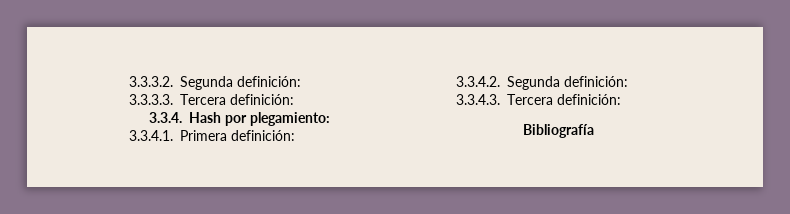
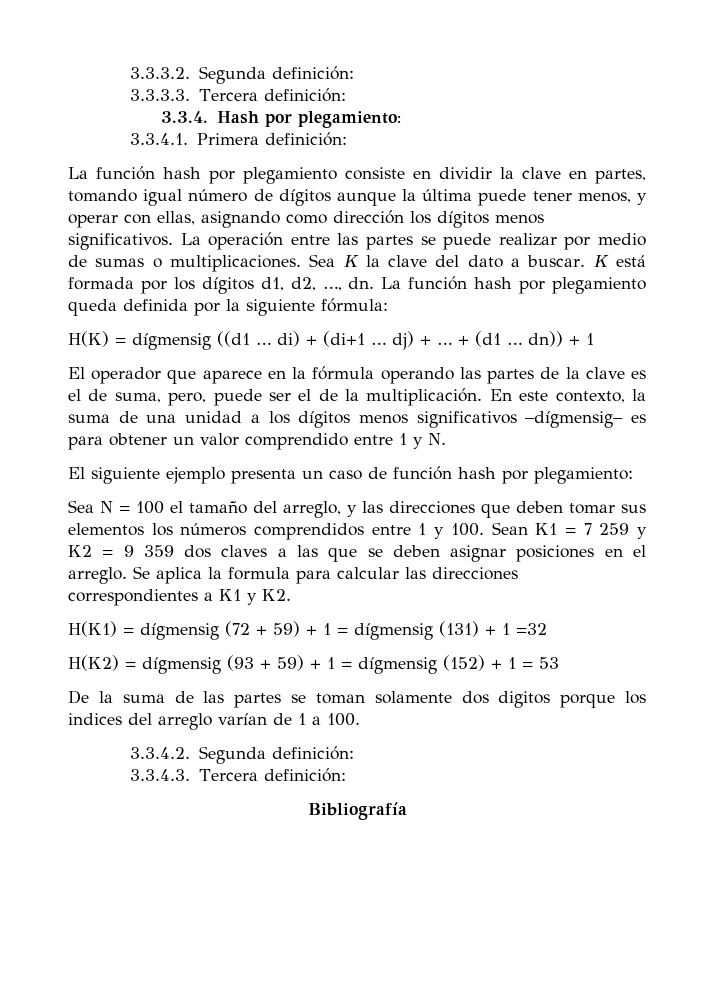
+ La función hash por plegamiento consiste en dividir la clave en partes, tomando igual número de dígitos aunque la última puede tener menos, y operar con ellas, asignando como dirección los dígitos menos significativos. La operación entre las partes se puede realizar por medio de sumas o multiplicaciones. Sea K la clave del dato a buscar. K está formada por los dígitos d1, d2, …, dn. La función hash por plegamiento queda definida por la siguiente fórmula:
+ H(K) = dígmensig ((d1 … di) + (di+1 … dj) + … + (d1 … dn)) + 1
+ El operador que aparece en la fórmula operando las partes de la clave es el de suma, pero, puede ser el de la multiplicación. En este contexto, la suma de una unidad a los dígitos menos significativos –dígmensig– es para obtener un valor comprendido entre 1 y N.
+ El siguiente ejemplo presenta un caso de función hash por plegamiento:
+ Sea N = 100 el tamaño del arreglo, y las direcciones que deben tomar sus elementos los números comprendidos entre 1 y 100. Sean K1 = 7 259 y K2 = 9 359 dos claves a las que se deben asignar posiciones en el arreglo. Se aplica la formula para calcular las direcciones correspondientes a K1 y K2.
+ H(K1) = dígmensig (72 + 59) + 1 = dígmensig (131) + 1 =32
+ H(K2) = dígmensig (93 + 59) + 1 = dígmensig (152) + 1 = 53
+ De la suma de las partes se toman solamente dos digitos porque los indices del arreglo varían de 1 a 100.

